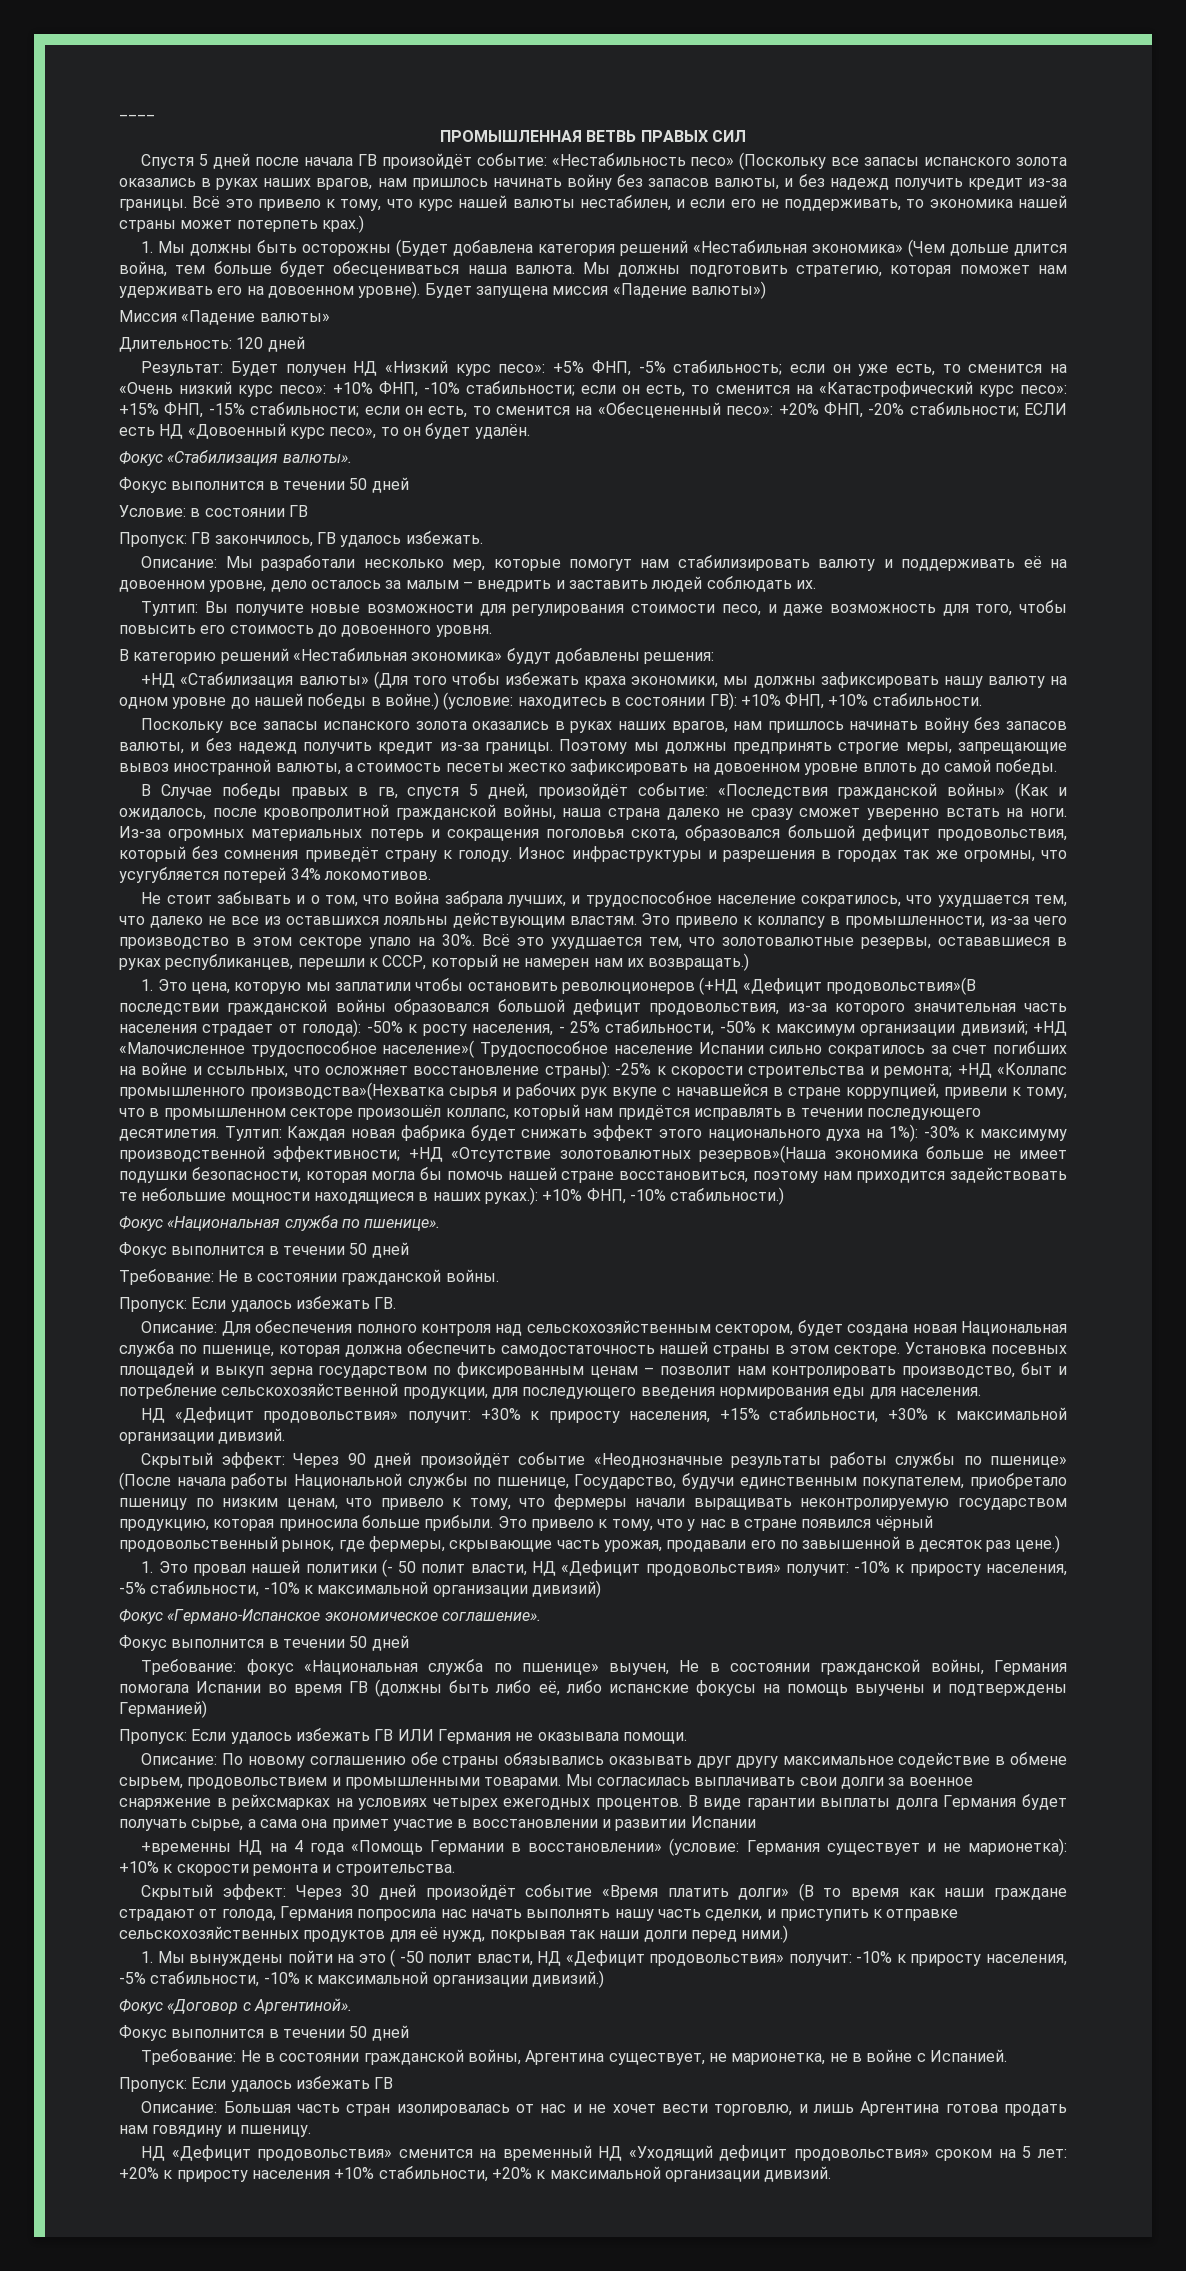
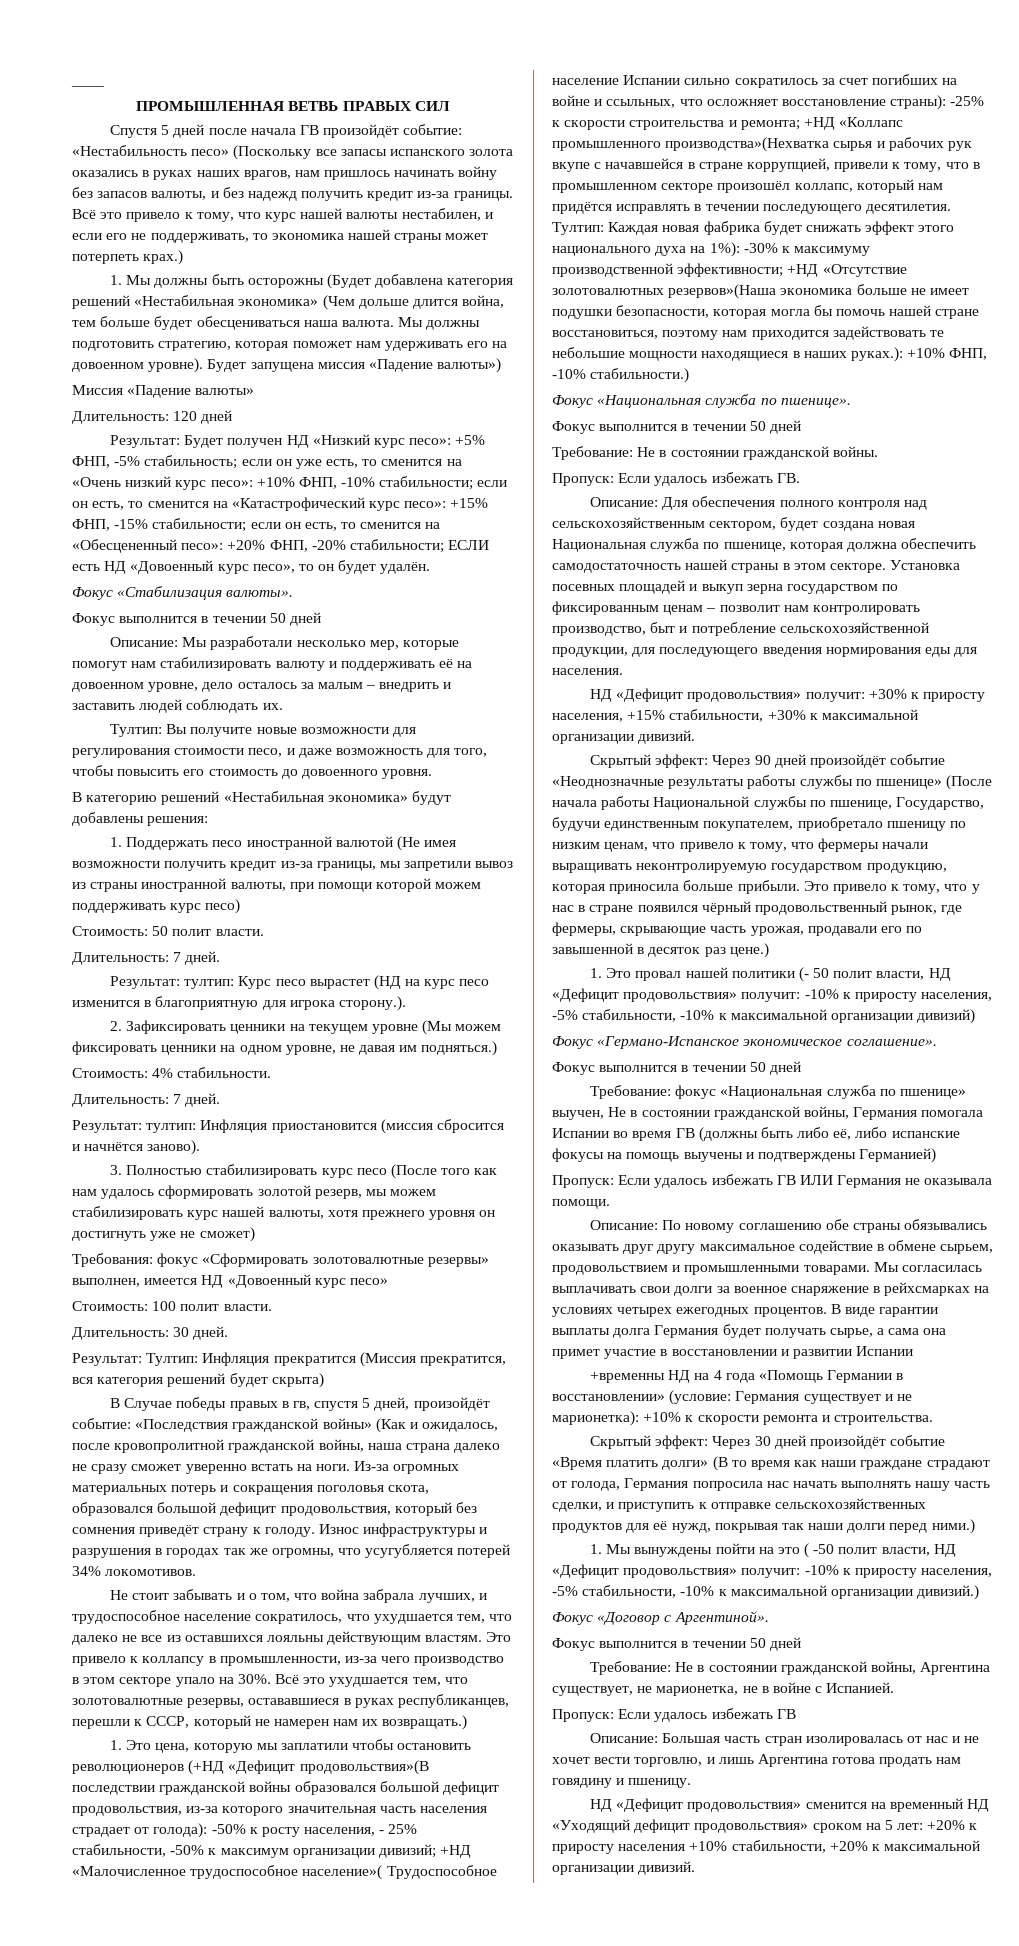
- Условие: в состоянии ГВ
- Пропуск: ГВ закончилось, ГВ удалось избежать.
- +НД «Стабилизация валюты» (Для того чтобы избежать краха экономики, мы должны зафиксировать нашу валюту на одном уровне до нашей победы в войне.) (условие: находитесь в состоянии ГВ): +10% ФНП, +10% стабильности.
- Поскольку все запасы испанского золота оказались в руках наших врагов, нам пришлось начинать войну без запасов валюты, и без надежд получить кредит из-за границы. Поэтому мы должны предпринять строгие меры, запрещающие вывоз иностранной валюты, а стоимость песеты жестко зафиксировать на довоенном уровне вплоть до самой победы.
+ 1. Поддержать песо иностранной валютой (Не имея возможности получить кредит из-за границы, мы запретили вывоз из страны иностранной валюты, при помощи которой можем поддерживать курс песо)
+ Стоимость: 50 полит власти.
+ Длительность: 7 дней.
+ Результат: тултип: Курс песо вырастет (НД на курс песо изменится в благоприятную для игрока сторону.).
+ 2. Зафиксировать ценники на текущем уровне (Мы можем фиксировать ценники на одном уровне, не давая им подняться.)
+ Стоимость: 4% стабильности.
+ Длительность: 7 дней.
+ Результат: тултип: Инфляция приостановится (миссия сбросится и начнётся заново).
+ 3. Полностью стабилизировать курс песо (После того как нам удалось сформировать золотой резерв, мы можем стабилизировать курс нашей валюты, хотя прежнего уровня он достигнуть уже не сможет)
+ Требования: фокус «Сформировать золотовалютные резервы» выполнен, имеется НД «Довоенный курс песо»
+ Стоимость: 100 полит власти.
+ Длительность: 30 дней.
+ Результат: Тултип: Инфляция прекратится (Миссия прекратится, вся категория решений будет скрыта)
- Износ инфраструктуры и разрешения в городах так же огромны, что усугубляется потерей 34% локомотивов.
+ Износ инфраструктуры и разрушения в городах так же огромны, что усугубляется потерей 34% локомотивов.

